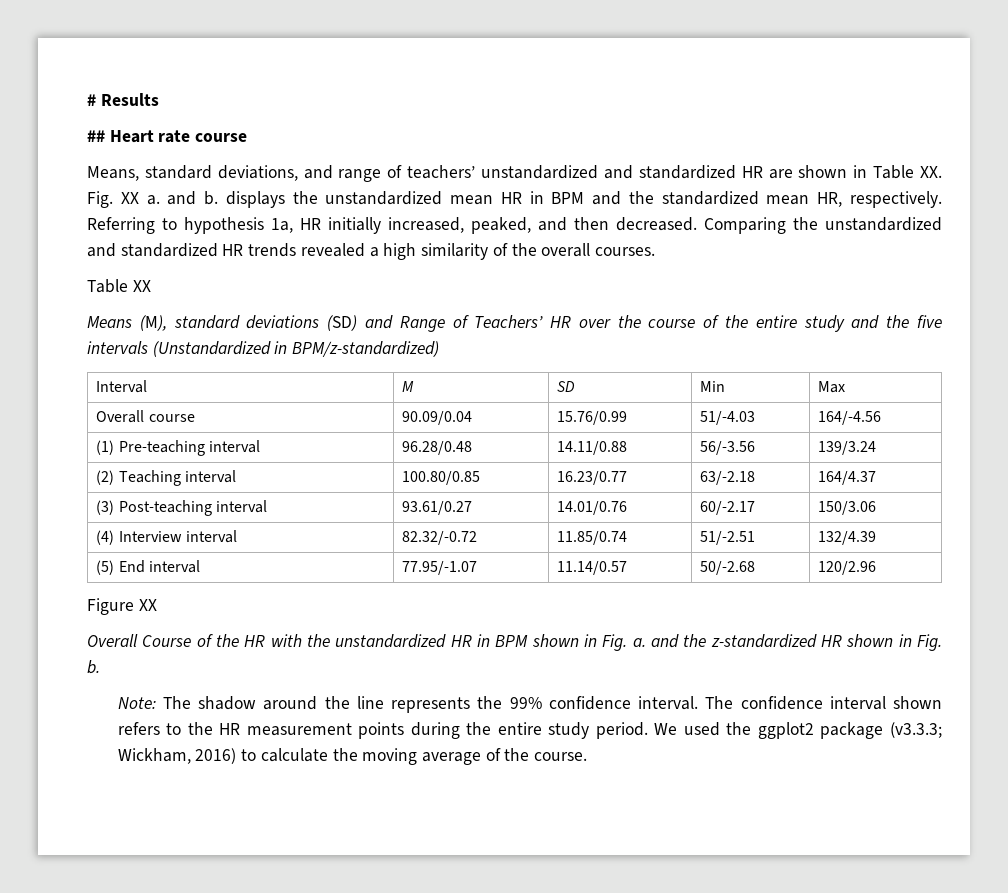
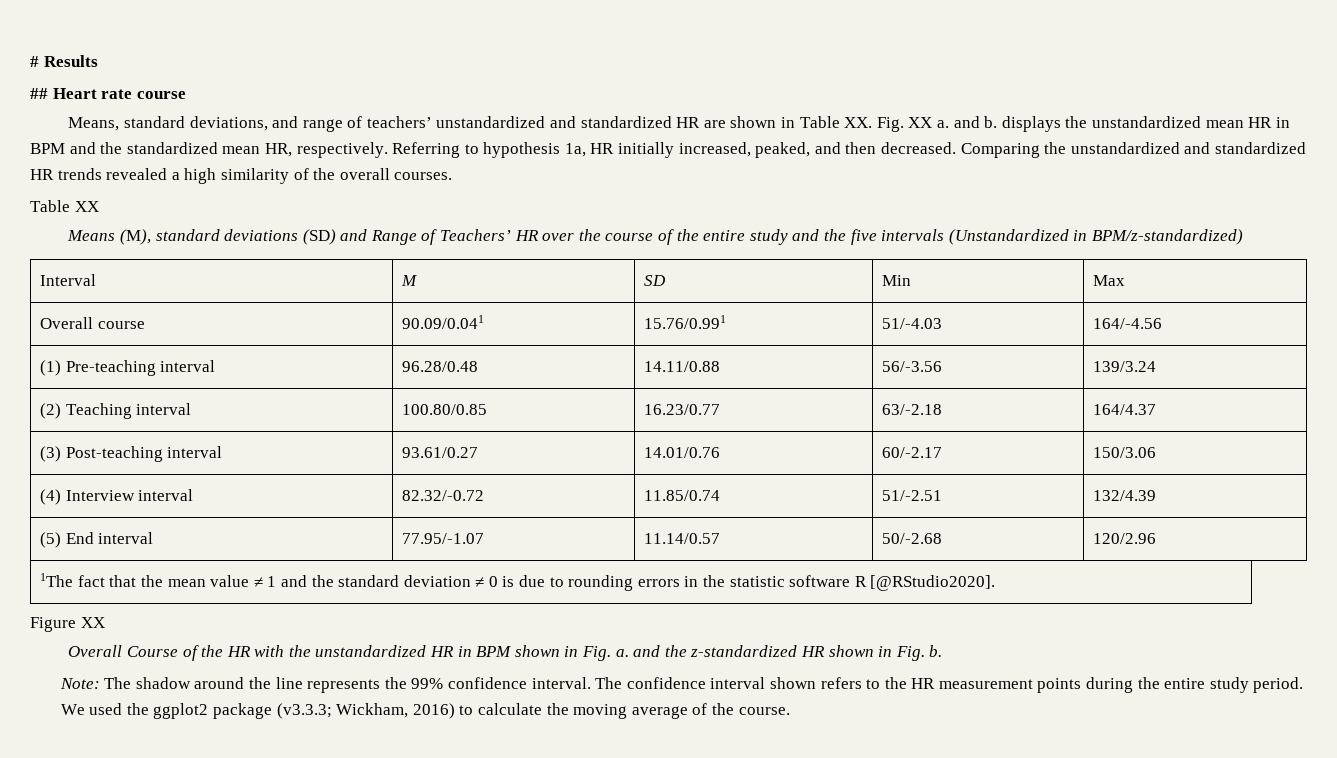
- Overall course | 90.09/0.04 | 15.76/0.99 | 51/-4.03 | 164/-4.56
+ Overall course | 90.09/0.041 | 15.76/0.991 | 51/-4.03 | 164/-4.56
+ 1The fact that the mean value ≠ 1 and the standard deviation ≠ 0 is due to rounding errors in the statistic software R [@RStudio2020].

